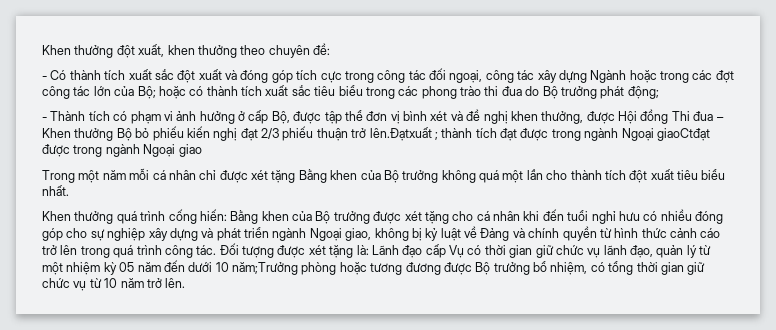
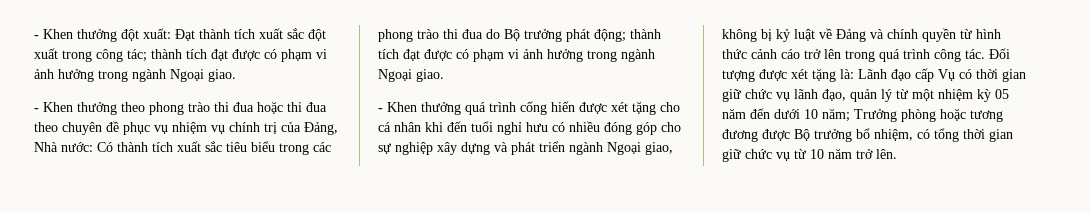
- Khen thưởng đột xuất, khen thưởng theo chuyên đề:
- - Có thành tích xuất sắc đột xuất và đóng góp tích cực trong công tác đối ngoại, công tác xây dựng Ngành hoặc trong các đợt công tác lớn của Bộ; hoặc có thành tích xuất sắc tiêu biểu trong các phong trào thi đua do Bộ trưởng phát động;
- - Thành tích có phạm vi ảnh hưởng ở cấp Bộ, được tập thể đơn vị bình xét và đề nghị khen thưởng, được Hội đồng Thi đua – Khen thưởng Bộ bỏ phiếu kiến nghị đạt 2/3 phiếu thuận trở lên.Đạtxuất ; thành tích đạt được trong ngành Ngoại giaoCtđạt được trong ngành Ngoại giao
- Trong một năm mỗi cá nhân chỉ được xét tặng Bằng khen của Bộ trưởng không quá một lần cho thành tích đột xuất tiêu biểu nhất.
- Khen thưởng quá trình cống hiến: Bằng khen của Bộ trưởng được xét tặng cho cá nhân khi đến tuổi nghỉ hưu có nhiều đóng góp cho sự nghiệp xây dựng và phát triển ngành Ngoại giao, không bị kỷ luật về Đảng và chính quyền từ hình thức cảnh cáo trở lên trong quá trình công tác.
+ - Khen thưởng đột xuất: Đạt thành tích xuất sắc đột xuất trong công tác; thành tích đạt được có phạm vi ảnh hưởng trong ngành Ngoại giao.
+ - Khen thưởng theo phong trào thi đua hoặc thi đua theo chuyên đề phục vụ nhiệm vụ chính trị của Đảng, Nhà nước: Có thành tích xuất sắc tiêu biểu trong các phong trào thi đua do Bộ trưởng phát động; thành tích đạt được có phạm vi ảnh hưởng trong ngành Ngoại giao.
+ - Khen thưởng quá trình cống hiến được xét tặng cho cá nhân khi đến tuổi nghỉ hưu có nhiều đóng góp cho sự nghiệp xây dựng và phát triển ngành Ngoại giao, không bị kỷ luật về Đảng và chính quyền từ hình thức cảnh cáo trở lên trong quá trình công tác.
- Đối tượng được xét tặng là: Lãnh đạo cấp Vụ có thời gian giữ chức vụ lãnh đạo, quản lý từ một nhiệm kỳ 05 năm đến dưới 10 năm;Trưởng phòng hoặc tương đương được Bộ trưởng bổ nhiệm, có tổng thời gian giữ chức vụ từ 10 năm trở lên.
+ Đối tượng được xét tặng là: Lãnh đạo cấp Vụ có thời gian giữ chức vụ lãnh đạo, quản lý từ một nhiệm kỳ 05 năm đến dưới 10 năm; Trưởng phòng hoặc tương đương được Bộ trưởng bổ nhiệm, có tổng thời gian giữ chức vụ từ 10 năm trở lên.

